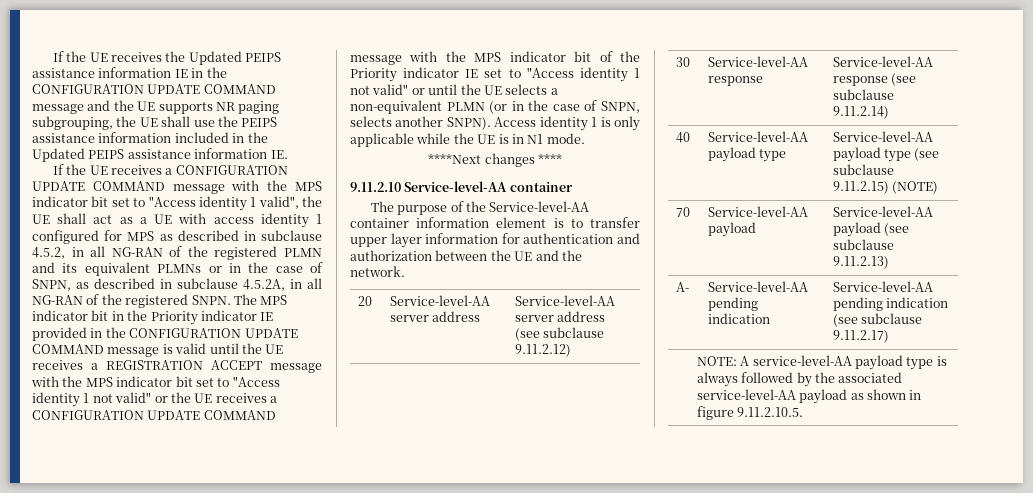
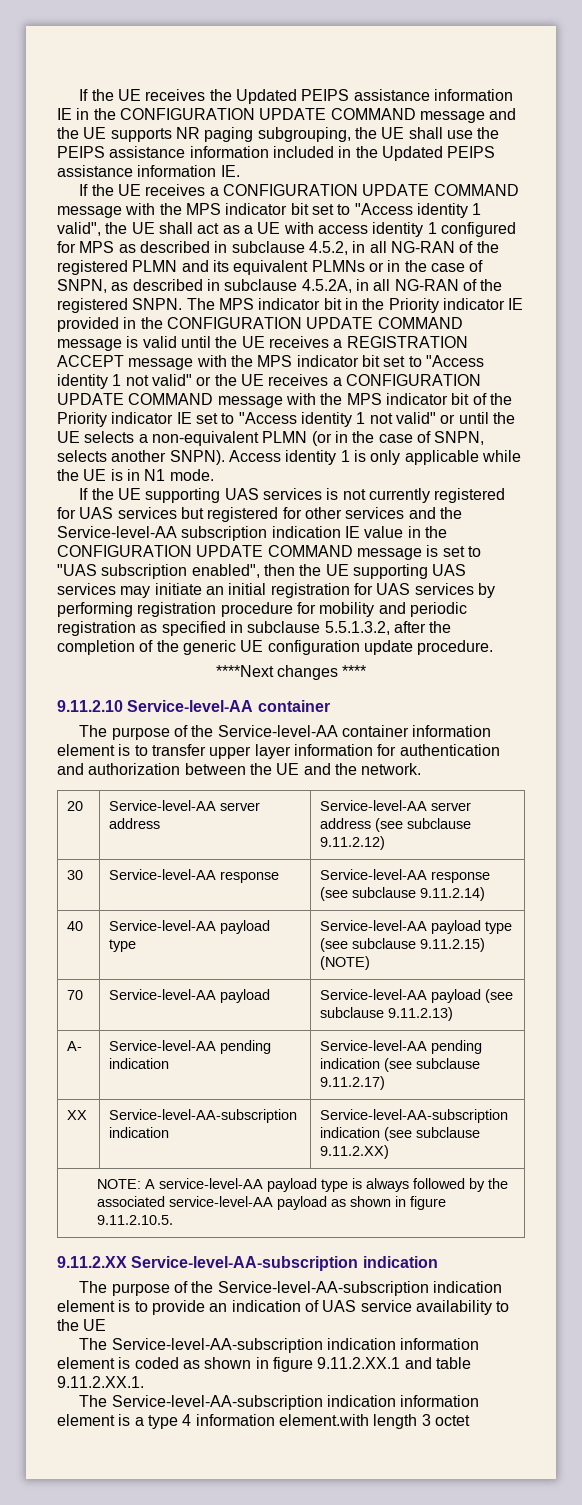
+ If the UE supporting UAS services is not currently registered for UAS services but registered for other services and the Service-level-AA subscription indication IE value in the CONFIGURATION UPDATE COMMAND message is set to "UAS subscription enabled", then the UE supporting UAS services may initiate an initial registration for UAS services by performing registration procedure for mobility and periodic registration as specified in subclause 5.5.1.3.2, after the completion of the generic UE configuration update procedure.
+ XX | Service-level-AA-subscription indication | Service-level-AA-subscription indication (see subclause 9.11.2.XX)
+ 9.11.2.XX Service-level-AA-subscription indication
+ The purpose of the Service-level-AA-subscription indication element is to provide an indication of UAS service availability to the UE
+ The Service-level-AA-subscription indication information element is coded as shown in figure 9.11.2.XX.1 and table 9.11.2.XX.1.
+ The Service-level-AA-subscription indication information element is a type 4 information element.with length 3 octet

